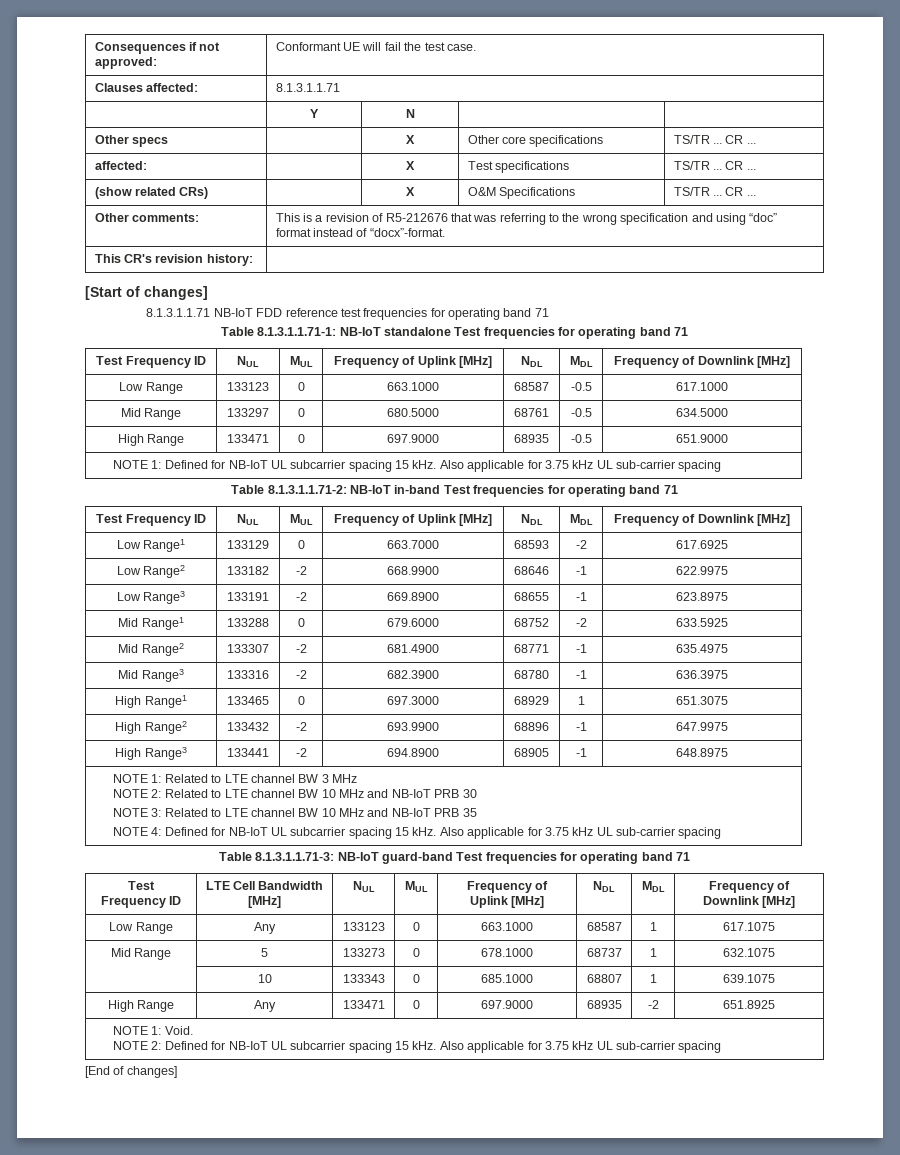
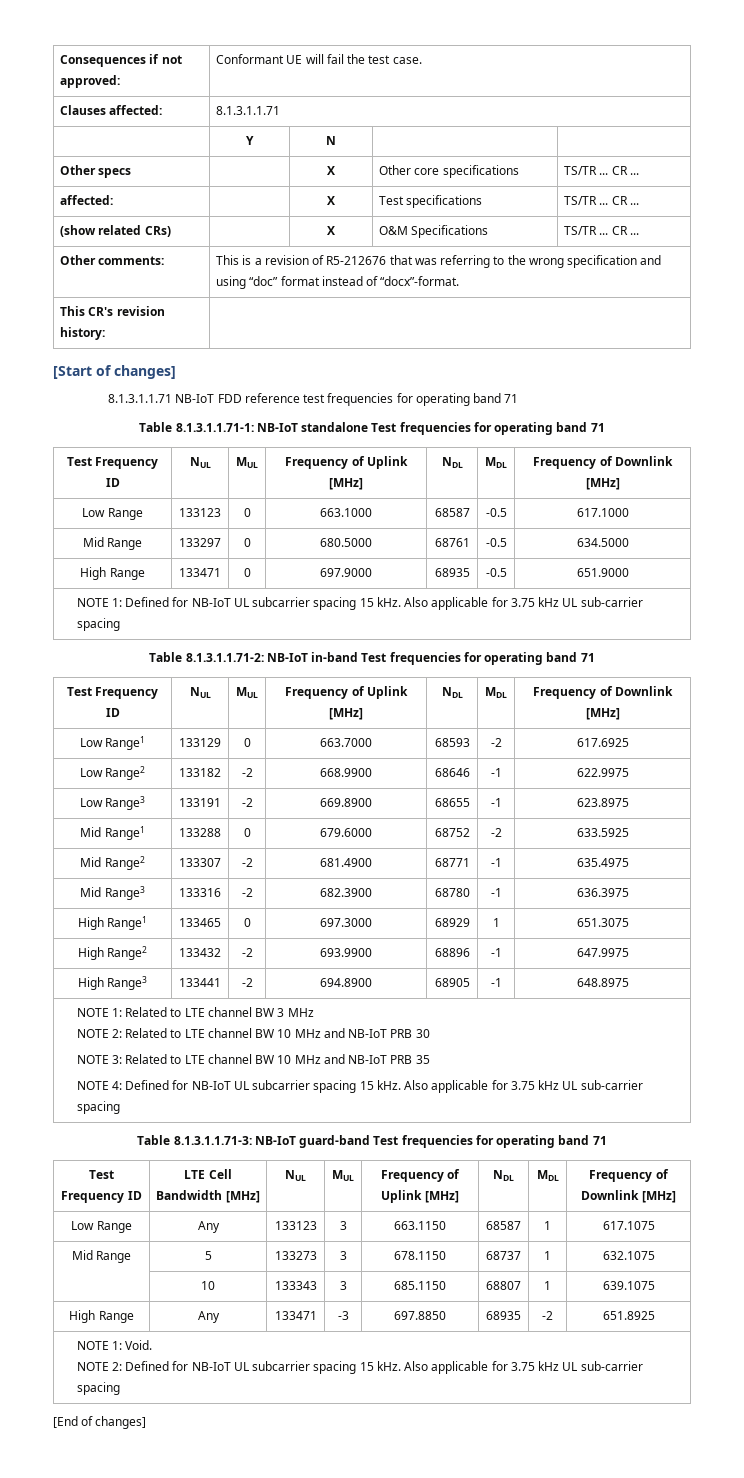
- Low Range | Any | 133123 | 0 | 663.1000 | 68587 | 1 | 617.1075
+ Low Range | Any | 133123 | 3 | 663.1150 | 68587 | 1 | 617.1075
- Mid Range | 5 | 133273 | 0 | 678.1000 | 68737 | 1 | 632.1075
+ Mid Range | 5 | 133273 | 3 | 678.1150 | 68737 | 1 | 632.1075
- | 10 | 133343 | 0 | 685.1000 | 68807 | 1 | 639.1075
+ | 10 | 133343 | 3 | 685.1150 | 68807 | 1 | 639.1075
- High Range | Any | 133471 | 0 | 697.9000 | 68935 | -2 | 651.8925
+ High Range | Any | 133471 | -3 | 697.8850 | 68935 | -2 | 651.8925

